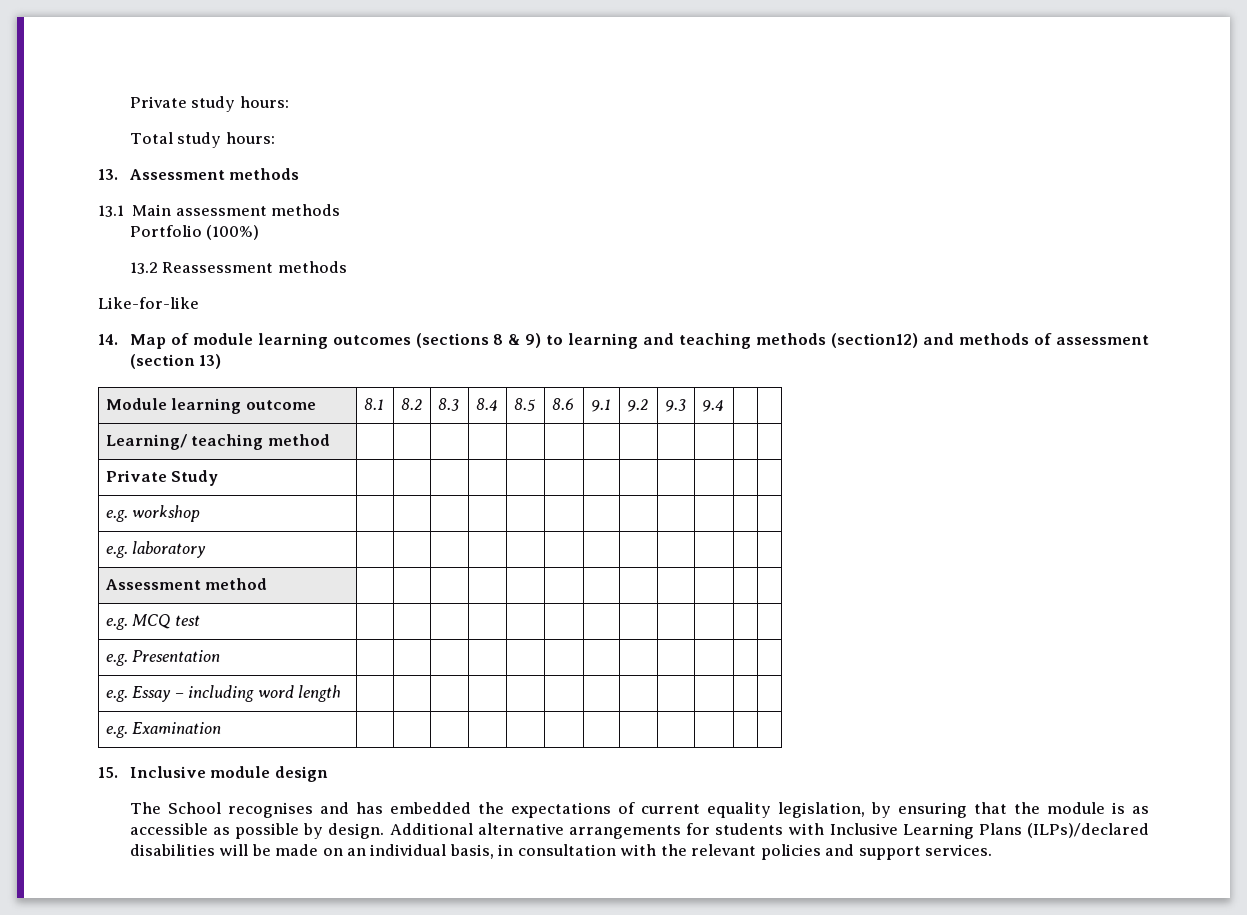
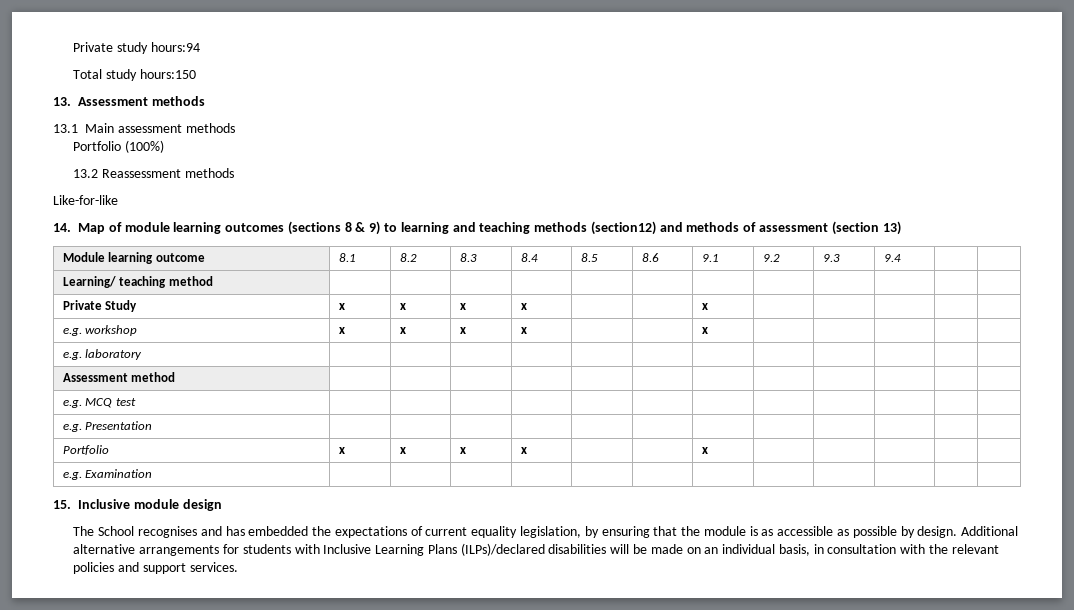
- Private study hours:
+ Private study hours:94
- Total study hours:
+ Total study hours:150
- Private Study | | | | | | | | | | | |
- e.g. workshop | | | | | | | | | | | |
+ Private Study | x | x | x | x | | | x | | | | |
+ e.g. workshop | x | x | x | x | | | x | | | | |
- e.g. Essay – including word length | | | | | | | | | | | |
+ Portfolio | x | x | x | x | | | x | | | | |

